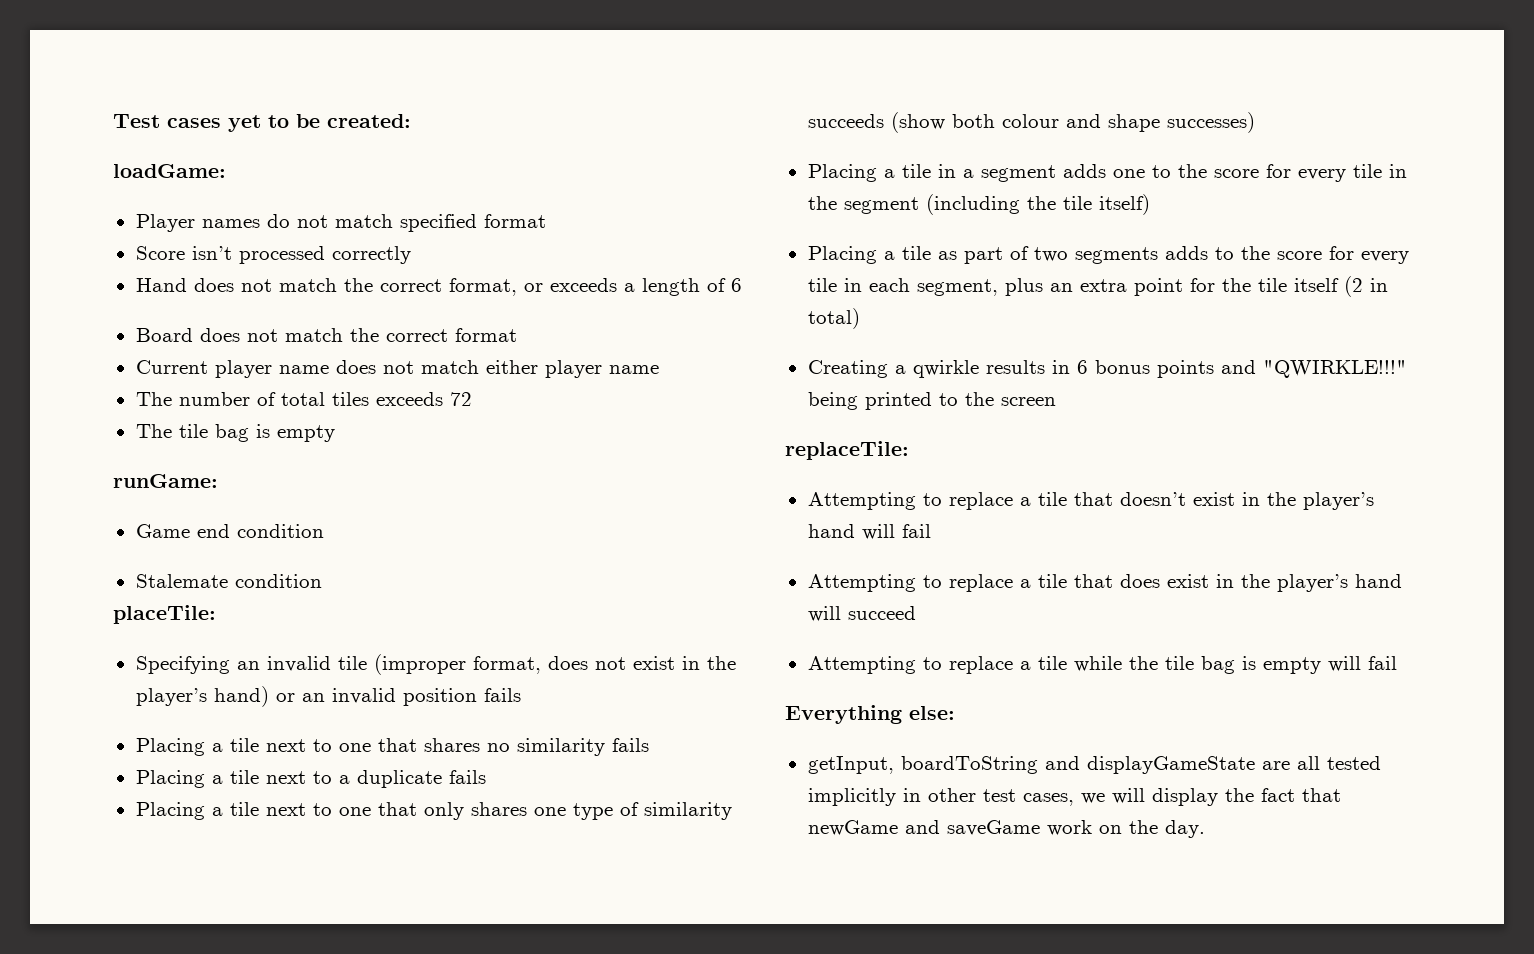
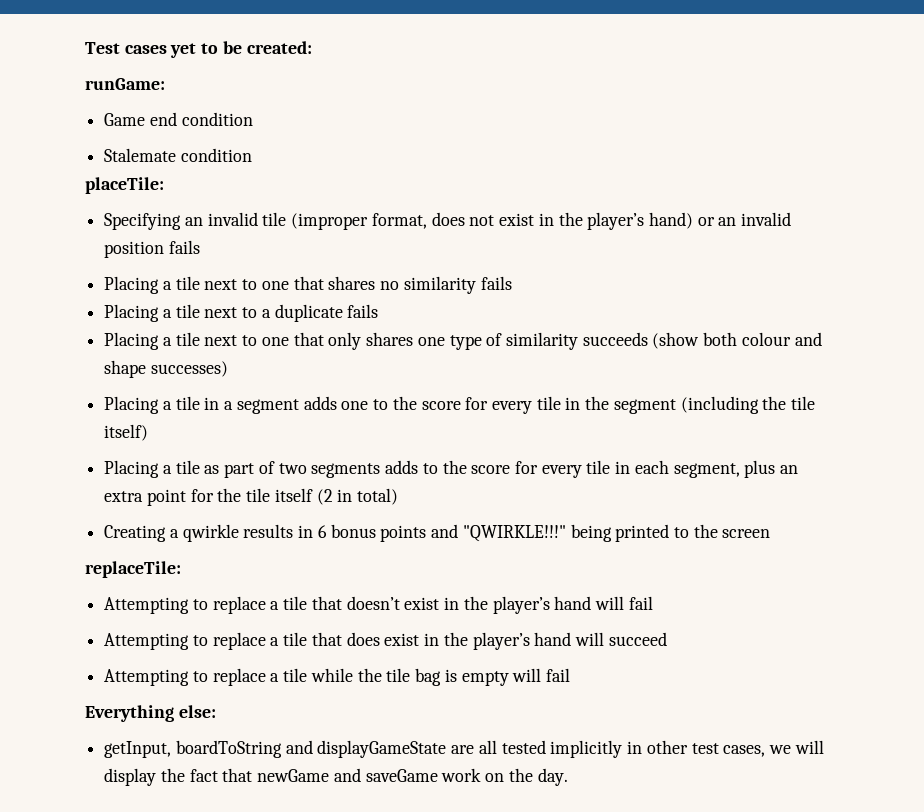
- loadGame:
- Player names do not match specified format
- Score isn’t processed correctly
- Hand does not match the correct format, or exceeds a length of 6
- Board does not match the correct format
- Current player name does not match either player name
- The number of total tiles exceeds 72
- The tile bag is empty

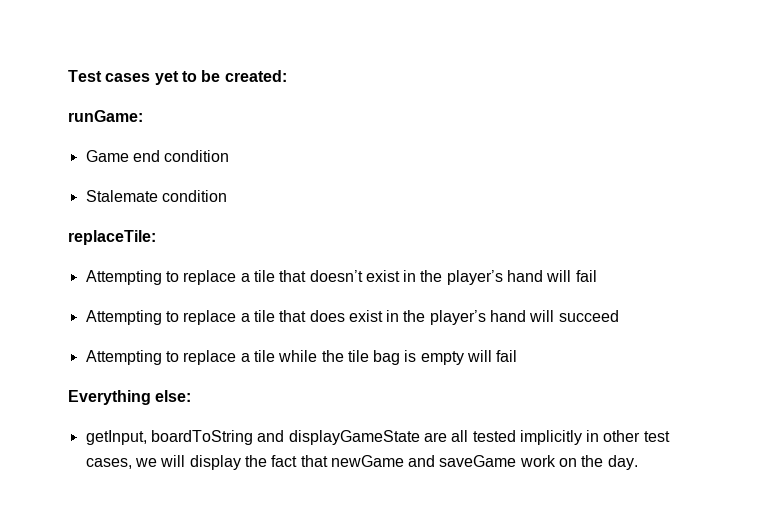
- placeTile:
- Specifying an invalid tile (improper format, does not exist in the player’s hand) or an invalid position fails
- Placing a tile next to one that shares no similarity fails
- Placing a tile next to a duplicate fails
- Placing a tile next to one that only shares one type of similarity succeeds (show both colour and shape successes)
- Placing a tile in a segment adds one to the score for every tile in the segment (including the tile itself)
- Placing a tile as part of two segments adds to the score for every tile in each segment, plus an extra point for the tile itself (2 in total)
- Creating a qwirkle results in 6 bonus points and "QWIRKLE!!!" being printed to the screen

